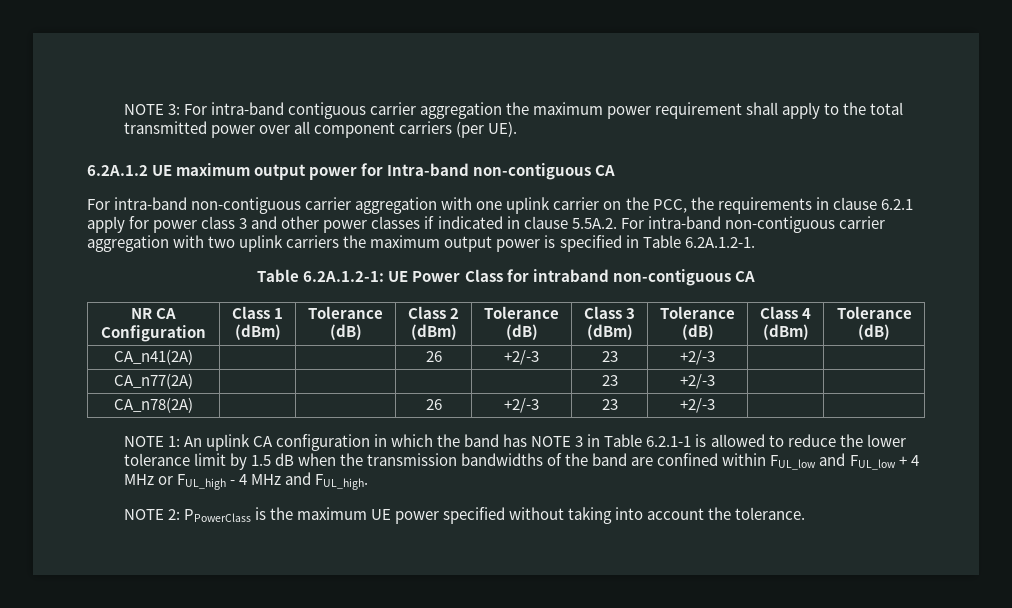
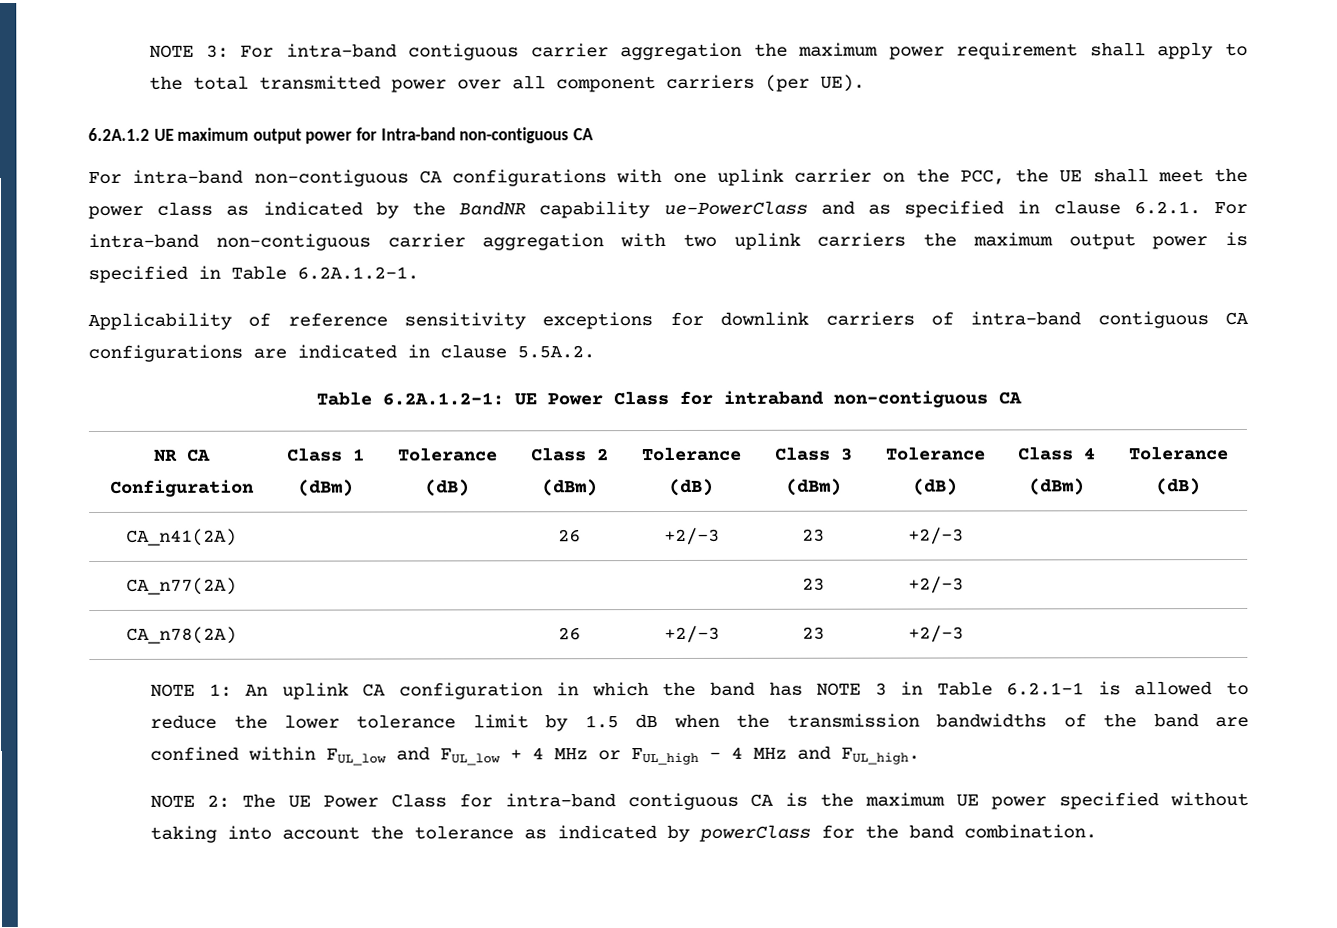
- For intra-band non-contiguous carrier aggregation with one uplink carrier on the PCC, the requirements in clause 6.2.1 apply for power class 3 and other power classes if indicated in clause 5.5A.2. For intra-band non-contiguous carrier aggregation with two uplink carriers the maximum output power is specified in Table 6.2A.1.2-1.
+ For intra-band non-contiguous CA configurations with one uplink carrier on the PCC, the UE shall meet the power class as indicated by the BandNR capability ue-PowerClass and as specified in clause 6.2.1. For intra-band non-contiguous carrier aggregation with two uplink carriers the maximum output power is specified in Table 6.2A.1.2-1.
+ Applicability of reference sensitivity exceptions for downlink carriers of intra-band contiguous CA configurations are indicated in clause 5.5A.2.
- NOTE 2: PPowerClass is the maximum UE power specified without taking into account the tolerance.
+ NOTE 2: The UE Power Class for intra-band contiguous CA is the maximum UE power specified without taking into account the tolerance as indicated by powerClass for the band combination.

